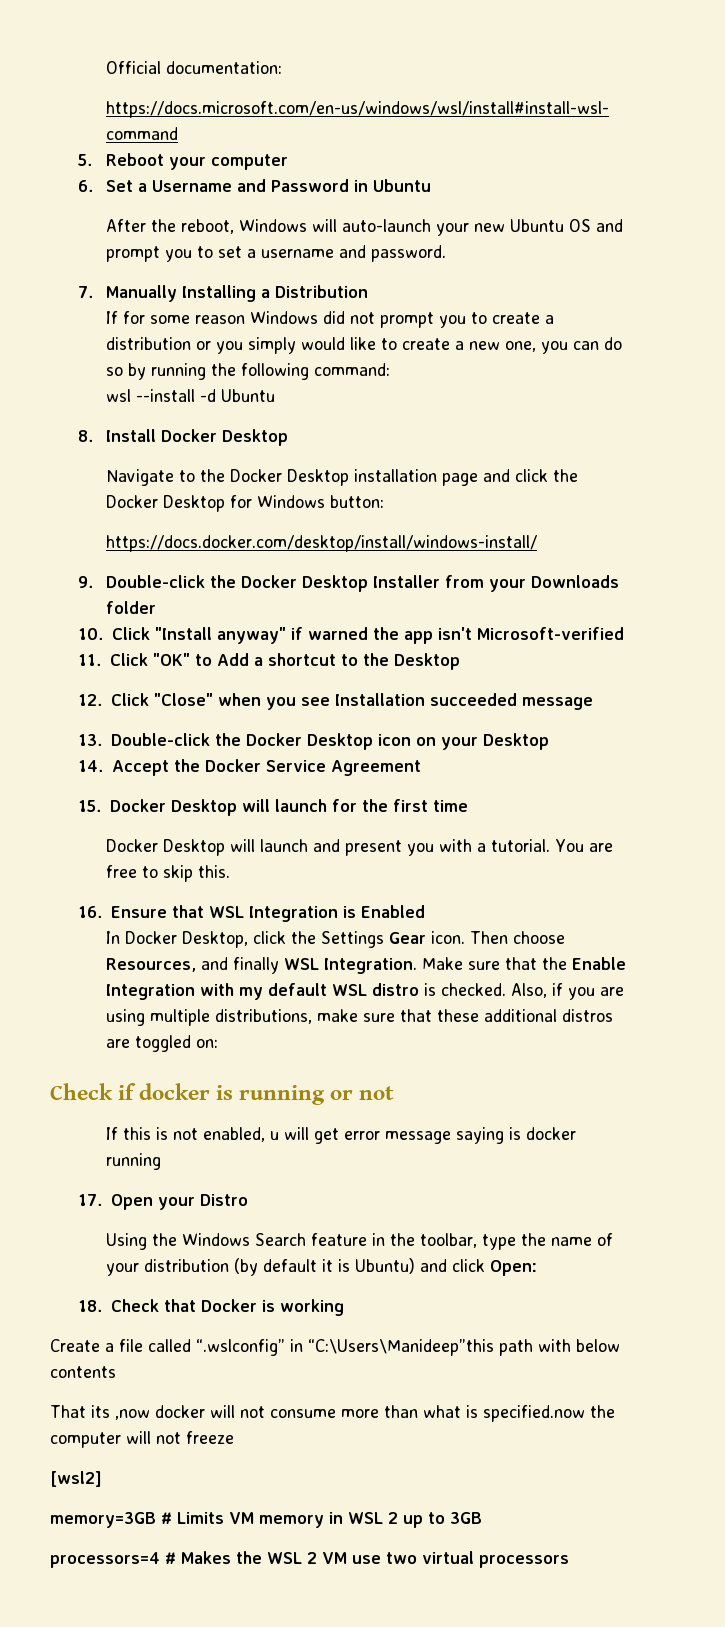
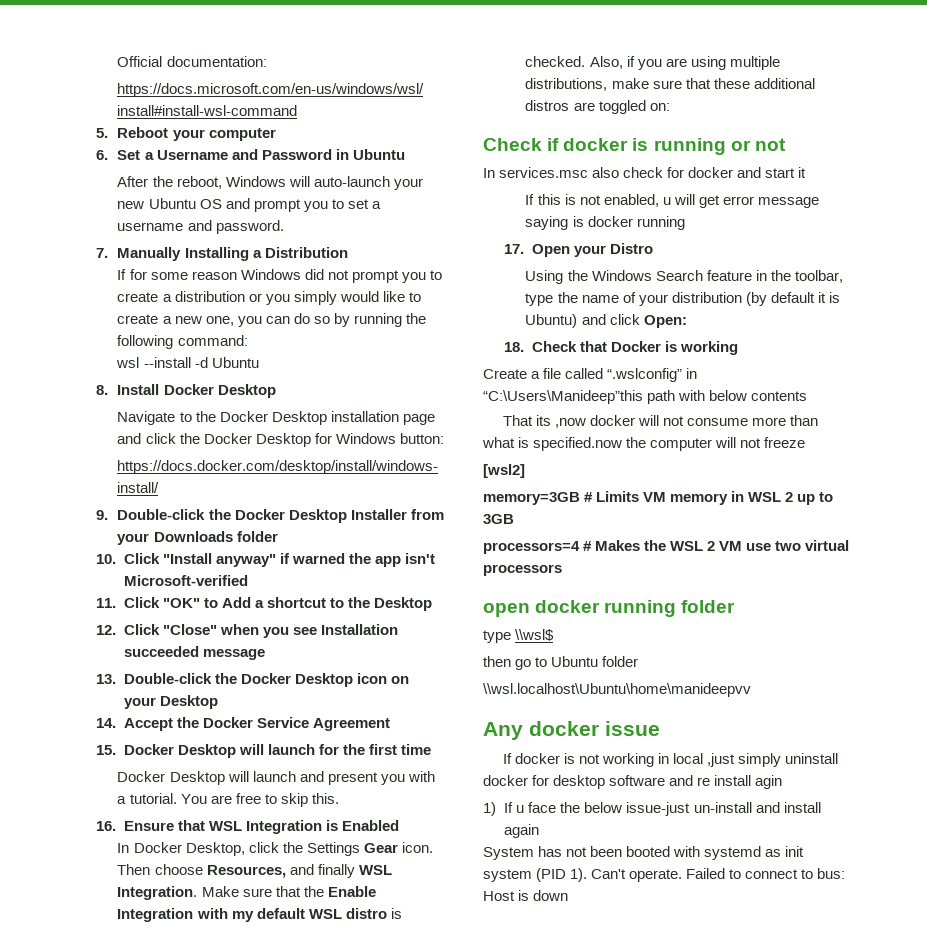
+ In services.msc also check for docker and start it
+ open docker running folder
+ type \\wsl$
+ then go to Ubuntu folder
+ \\wsl.localhost\Ubuntu\home\manideepvv
+ Any docker issue
+ If docker is not working in local ,just simply uninstall docker for desktop software and re install agin
+ 1) If u face the below issue-just un-install and install again
+ System has not been booted with systemd as init system (PID 1). Can't operate. Failed to connect to bus: Host is down

